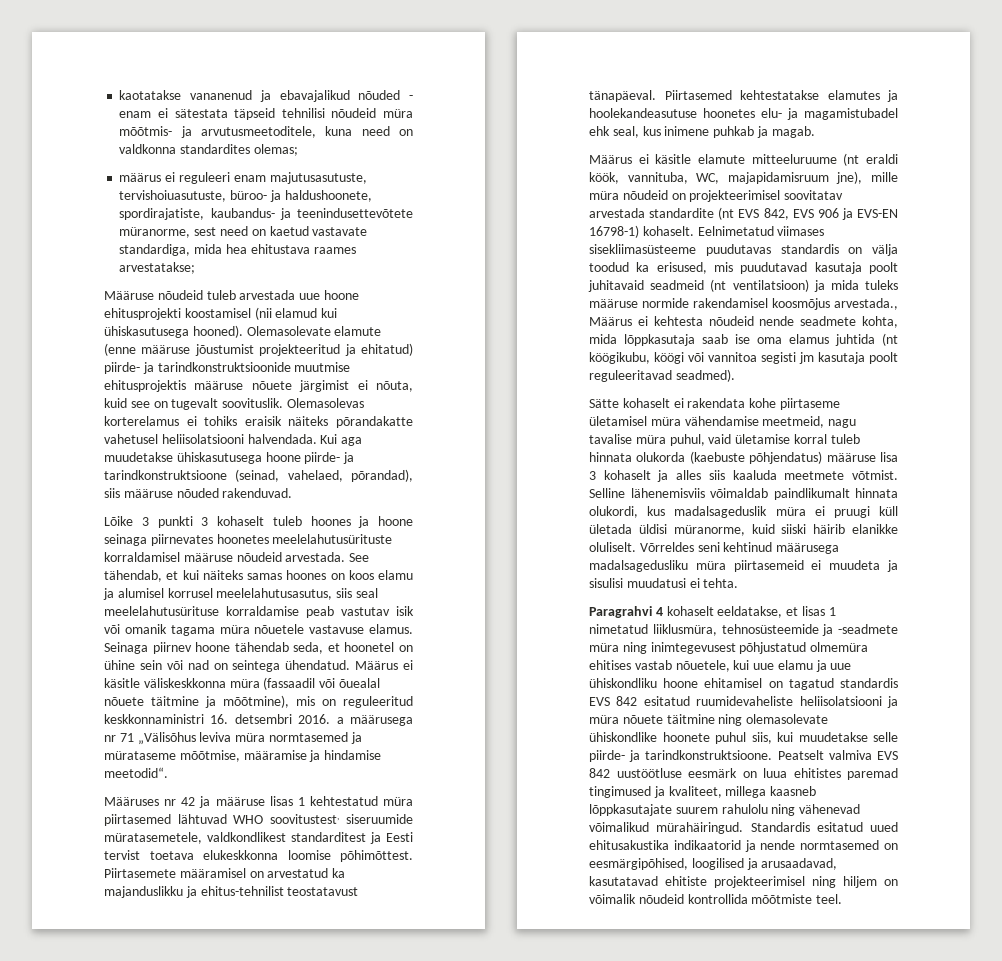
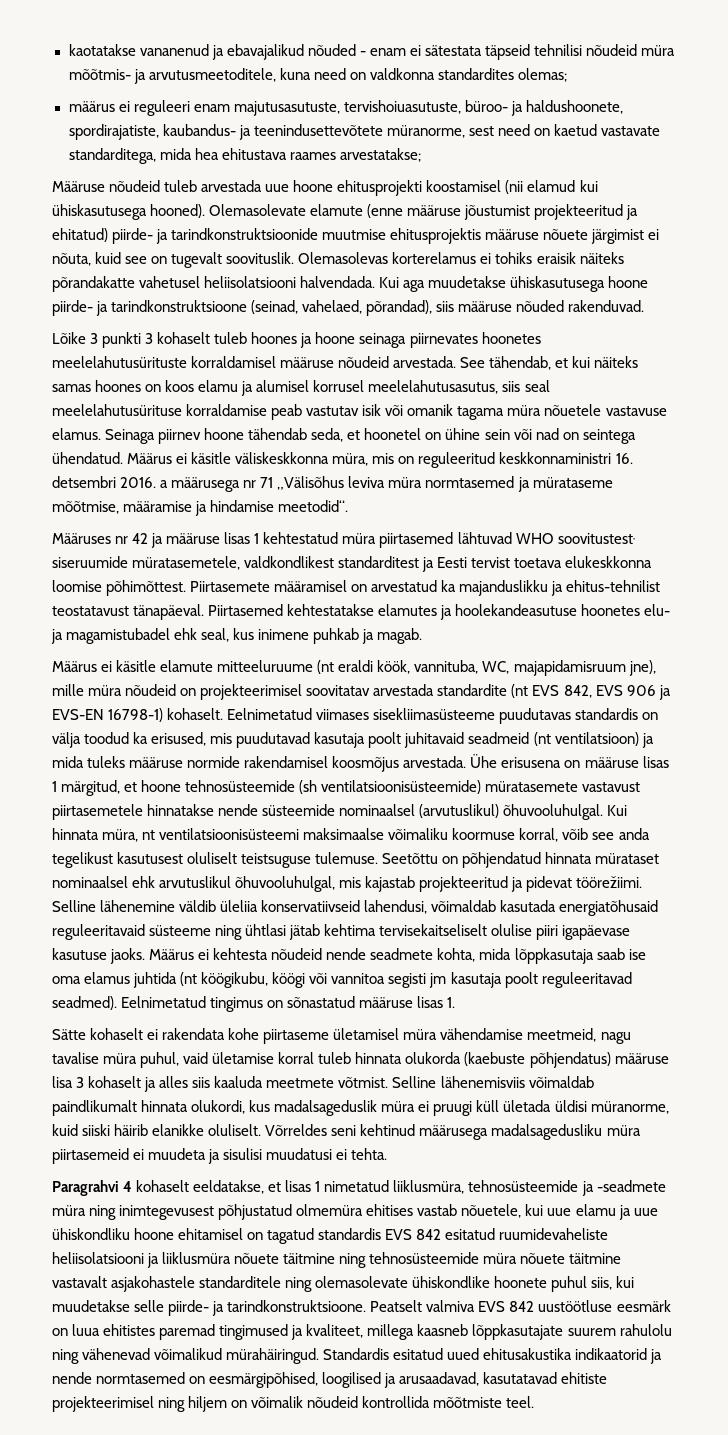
- määrus ei reguleeri enam majutusasutuste, tervishoiuasutuste, büroo- ja haldushoonete, spordirajatiste, kaubandus- ja teenindusettevõtete müranorme, sest need on kaetud vastavate standardiga, mida hea ehitustava raames arvestatakse;
+ määrus ei reguleeri enam majutusasutuste, tervishoiuasutuste, büroo- ja haldushoonete, spordirajatiste, kaubandus- ja teenindusettevõtete müranorme, sest need on kaetud vastavate standarditega, mida hea ehitustava raames arvestatakse;
- Määrus ei käsitle väliskeskkonna müra (fassaadil või õuealal nõuete täitmine ja mõõtmine), mis on reguleeritud keskkonnaministri 16. detsembri 2016. a määrusega nr 71 „Välisõhus leviva müra normtasemed ja mürataseme mõõtmise, määramise ja hindamise meetodid“.
+ Määrus ei käsitle väliskeskkonna müra, mis on reguleeritud keskkonnaministri 16. detsembri 2016. a määrusega nr 71 „Välisõhus leviva müra normtasemed ja mürataseme mõõtmise, määramise ja hindamise meetodid“.
- Eelnimetatud viimases sisekliimasüsteeme puudutavas standardis on välja toodud ka erisused, mis puudutavad kasutaja poolt juhitavaid seadmeid (nt ventilatsioon) ja mida tuleks määruse normide rakendamisel koosmõjus arvestada., Määrus ei kehtesta nõudeid nende seadmete kohta, mida lõppkasutaja saab ise oma elamus juhtida (nt köögikubu, köögi või vannitoa segisti jm kasutaja poolt reguleeritavad seadmed).
+ Eelnimetatud viimases sisekliimasüsteeme puudutavas standardis on välja toodud ka erisused, mis puudutavad kasutaja poolt juhitavaid seadmeid (nt ventilatsioon) ja mida tuleks määruse normide rakendamisel koosmõjus arvestada. Ühe erisusena on määruse lisas 1 märgitud, et hoone tehnosüsteemide (sh ventilatsioonisüsteemide) müratasemete vastavust piirtasemetele hinnatakse nende süsteemide nominaalsel (arvutuslikul) õhuvooluhulgal. Kui hinnata müra, nt ventilatsioonisüsteemi maksimaalse võimaliku koormuse korral, võib see anda tegelikust kasutusest oluliselt teistsuguse tulemuse. Seetõttu on põhjendatud hinnata mürataset nominaalsel ehk arvutuslikul õhuvooluhulgal, mis kajastab projekteeritud ja pidevat töörežiimi. Selline lähenemine väldib üleliia konservatiivseid lahendusi, võimaldab kasutada energiatõhusaid reguleeritavaid süsteeme ning ühtlasi jätab kehtima tervisekaitseliselt olulise piiri igapäevase kasutuse jaoks. Määrus ei kehtesta nõudeid nende seadmete kohta, mida lõppkasutaja saab ise oma elamus juhtida (nt köögikubu, köögi või vannitoa segisti jm kasutaja poolt reguleeritavad seadmed). Eelnimetatud tingimus on sõnastatud määruse lisas 1.
- Paragrahvi 4 kohaselt eeldatakse, et lisas 1 nimetatud liiklusmüra, tehnosüsteemide ja -seadmete müra ning inimtegevusest põhjustatud olmemüra ehitises vastab nõuetele, kui uue elamu ja uue ühiskondliku hoone ehitamisel on tagatud standardis EVS 842 esitatud ruumidevaheliste heliisolatsiooni ja müra nõuete täitmine ning olemasolevate ühiskondlike hoonete puhul siis, kui muudetakse selle piirde- ja tarindkonstruktsioone.
+ Paragrahvi 4 kohaselt eeldatakse, et lisas 1 nimetatud liiklusmüra, tehnosüsteemide ja -seadmete müra ning inimtegevusest põhjustatud olmemüra ehitises vastab nõuetele, kui uue elamu ja uue ühiskondliku hoone ehitamisel on tagatud standardis EVS 842 esitatud ruumidevaheliste heliisolatsiooni ja liiklusmüra nõuete täitmine ning tehnosüsteemide müra nõuete täitmine vastavalt asjakohastele standarditele ning olemasolevate ühiskondlike hoonete puhul siis, kui muudetakse selle piirde- ja tarindkonstruktsioone.

